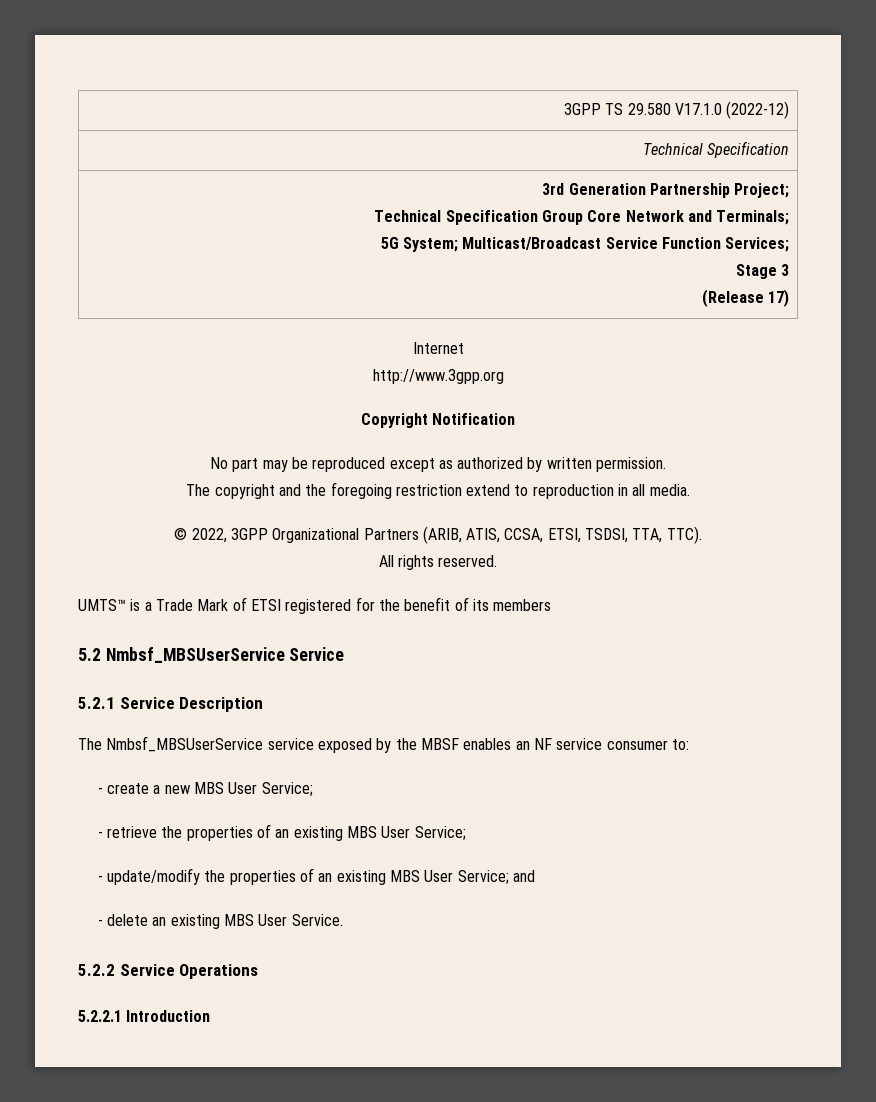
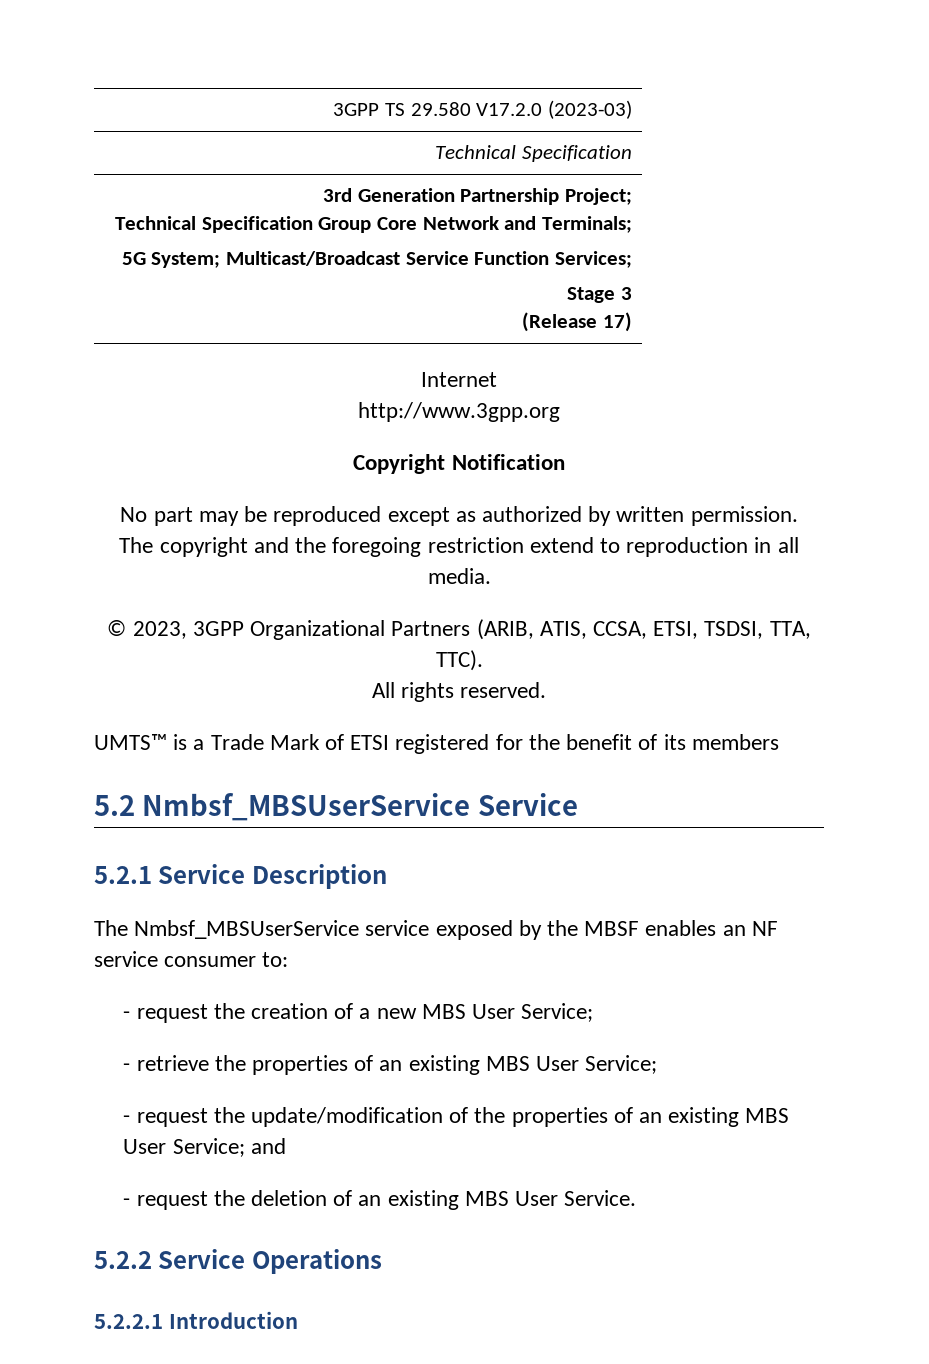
- 3GPP TS 29.580 V17.1.0 (2022-12)
+ 3GPP TS 29.580 V17.2.0 (2023-03)
- © 2022, 3GPP Organizational Partners (ARIB, ATIS, CCSA, ETSI, TSDSI, TTA, TTC).
+ © 2023, 3GPP Organizational Partners (ARIB, ATIS, CCSA, ETSI, TSDSI, TTA, TTC).
- - create a new MBS User Service;
+ - request the creation of a new MBS User Service;
- - update/modify the properties of an existing MBS User Service; and
+ - request the update/modification of the properties of an existing MBS User Service; and
- - delete an existing MBS User Service.
+ - request the deletion of an existing MBS User Service.

